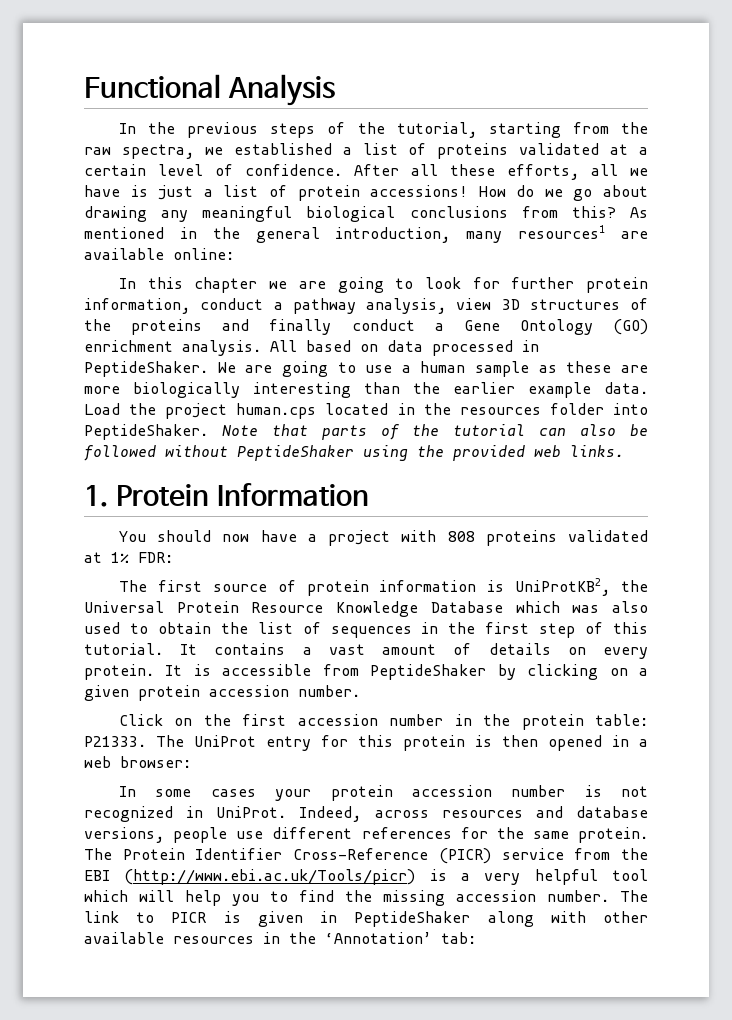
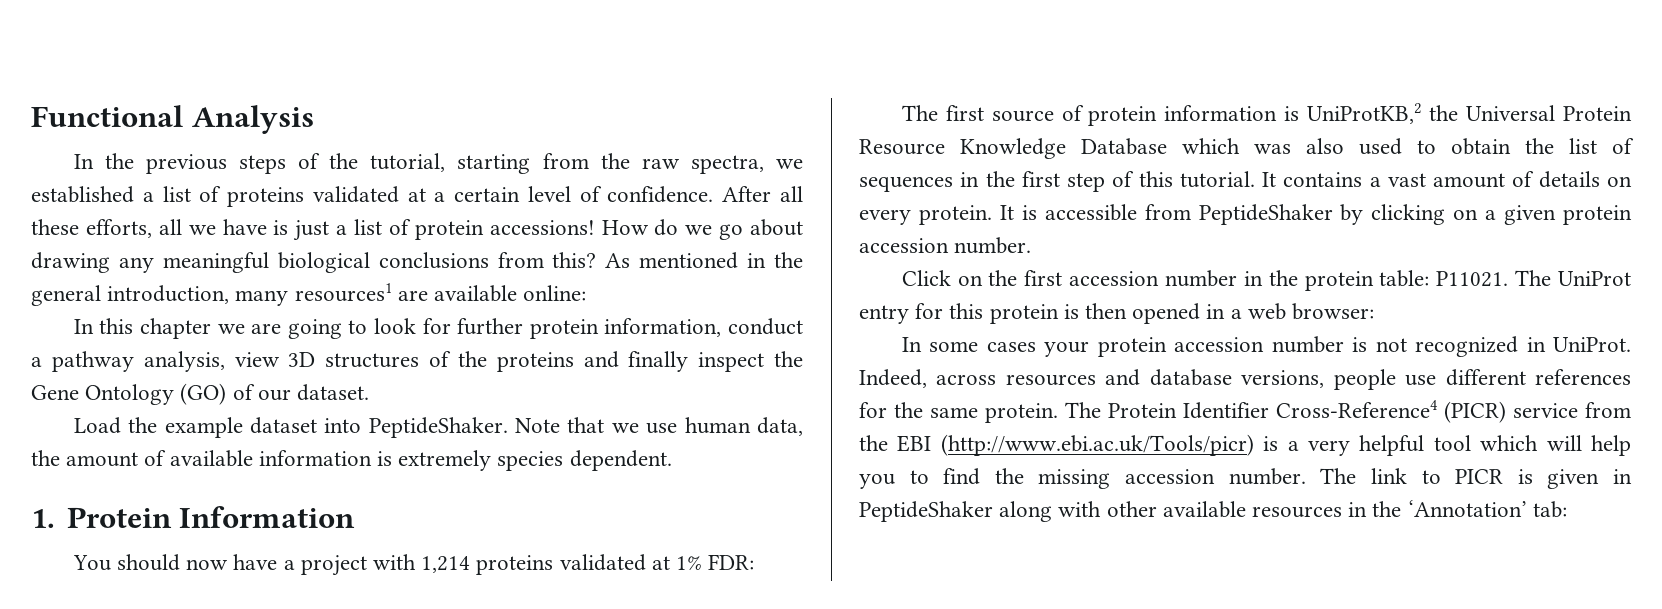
- In this chapter we are going to look for further protein information, conduct a pathway analysis, view 3D structures of the proteins and finally conduct a Gene Ontology (GO) enrichment analysis. All based on data processed in PeptideShaker. We are going to use a human sample as these are more biologically interesting than the earlier example data. Load the project human.cps located in the resources folder into PeptideShaker. Note that parts of the tutorial can also be followed without PeptideShaker using the provided web links.
+ In this chapter we are going to look for further protein information, conduct a pathway analysis, view 3D structures of the proteins and finally inspect the Gene Ontology (GO) of our dataset.
+ Load the example dataset into PeptideShaker. Note that we use human data, the amount of available information is extremely species dependent.
- You should now have a project with 808 proteins validated at 1% FDR:
+ You should now have a project with 1,214 proteins validated at 1% FDR:
- The first source of protein information is UniProtKB2, the Universal Protein Resource Knowledge Database which was also used to obtain the list of sequences in the first step of this tutorial.
+ The first source of protein information is UniProtKB,2 the Universal Protein Resource Knowledge Database which was also used to obtain the list of sequences in the first step of this tutorial.
- Click on the first accession number in the protein table: P21333.
+ Click on the first accession number in the protein table: P11021.
- The Protein Identifier Cross-Reference (PICR) service from the EBI (http://www.ebi.ac.uk/Tools/picr) is a very helpful tool which will help you to find the missing accession number.
+ The Protein Identifier Cross-Reference4 (PICR) service from the EBI (http://www.ebi.ac.uk/Tools/picr) is a very helpful tool which will help you to find the missing accession number.

